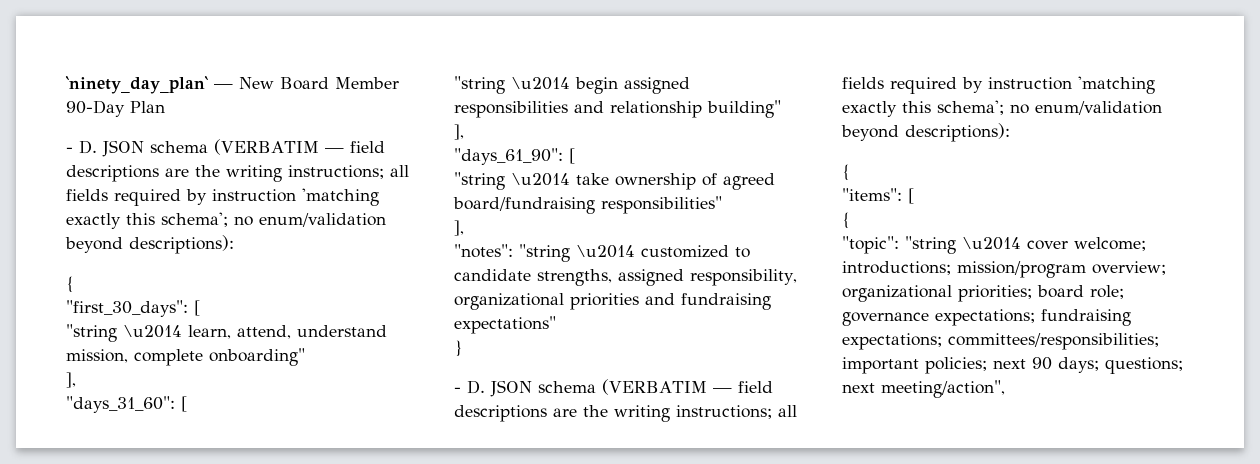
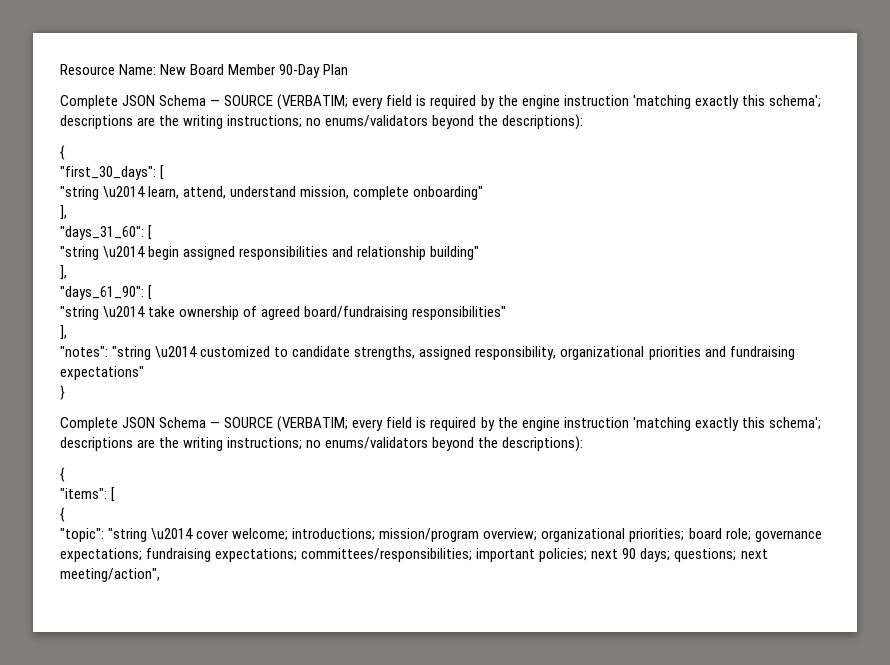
- `ninety_day_plan` — New Board Member 90-Day Plan
- - D. JSON schema (VERBATIM — field descriptions are the writing instructions; all fields required by instruction 'matching exactly this schema'; no enum/validation beyond descriptions):
+ Resource Name: New Board Member 90-Day Plan
+ Complete JSON Schema — SOURCE (VERBATIM; every field is required by the engine instruction 'matching exactly this schema'; descriptions are the writing instructions; no enums/validators beyond the descriptions):
  }
- - D. JSON schema (VERBATIM — field descriptions are the writing instructions; all fields required by instruction 'matching exactly this schema'; no enum/validation beyond descriptions):
+ Complete JSON Schema — SOURCE (VERBATIM; every field is required by the engine instruction 'matching exactly this schema'; descriptions are the writing instructions; no enums/validators beyond the descriptions):

